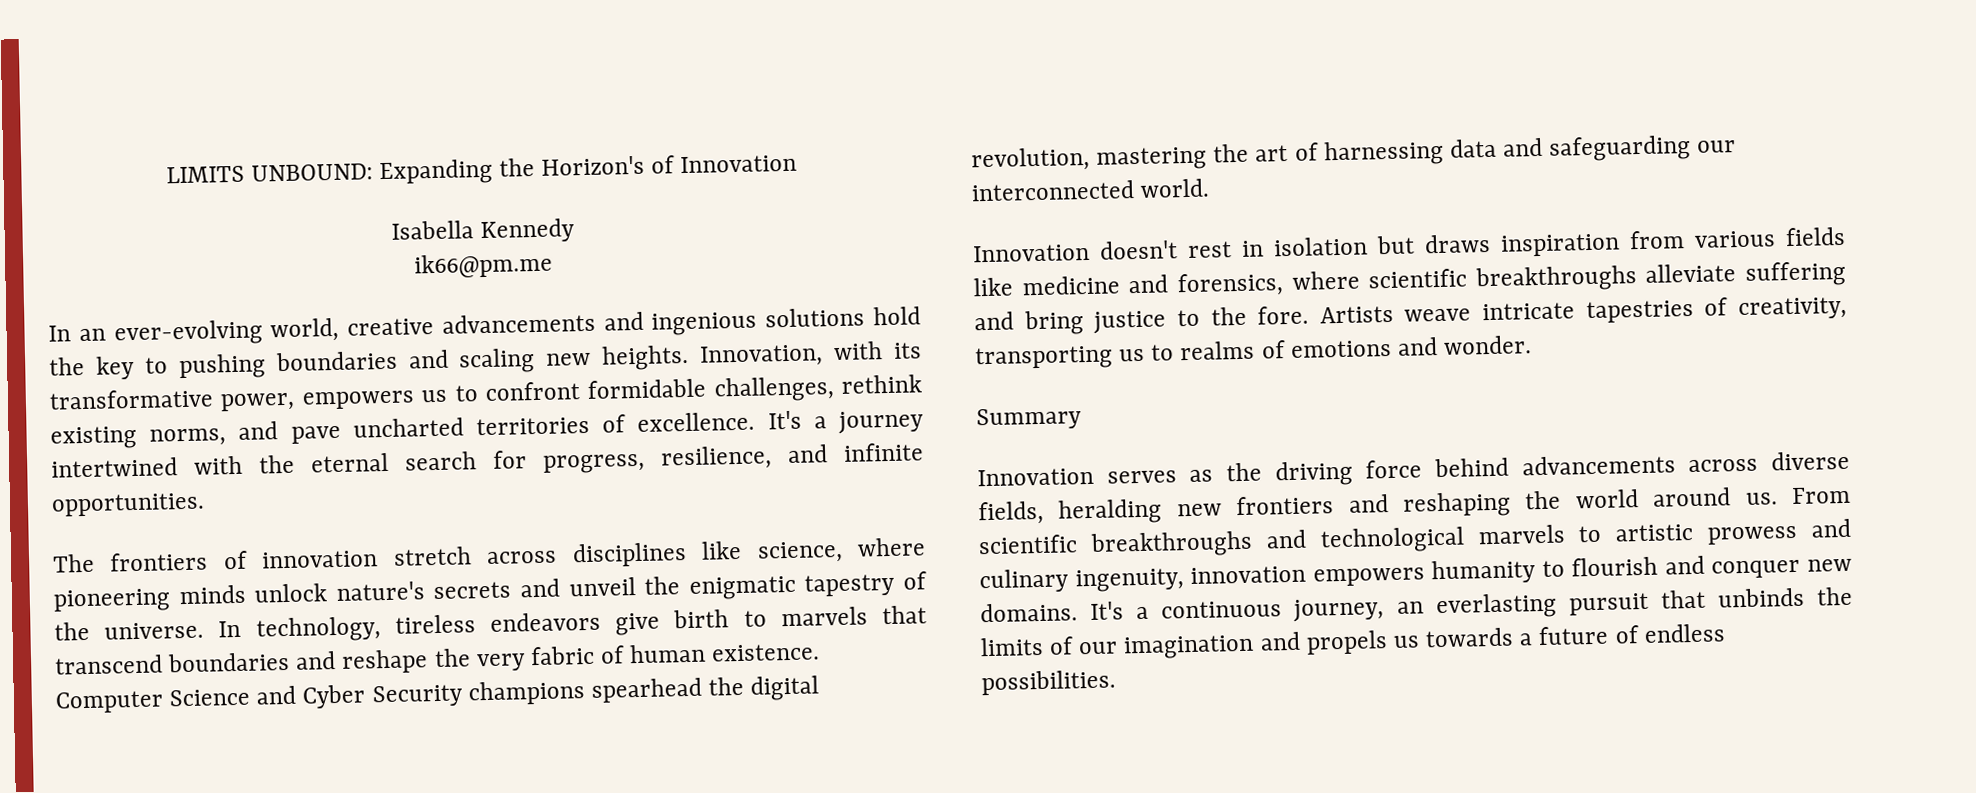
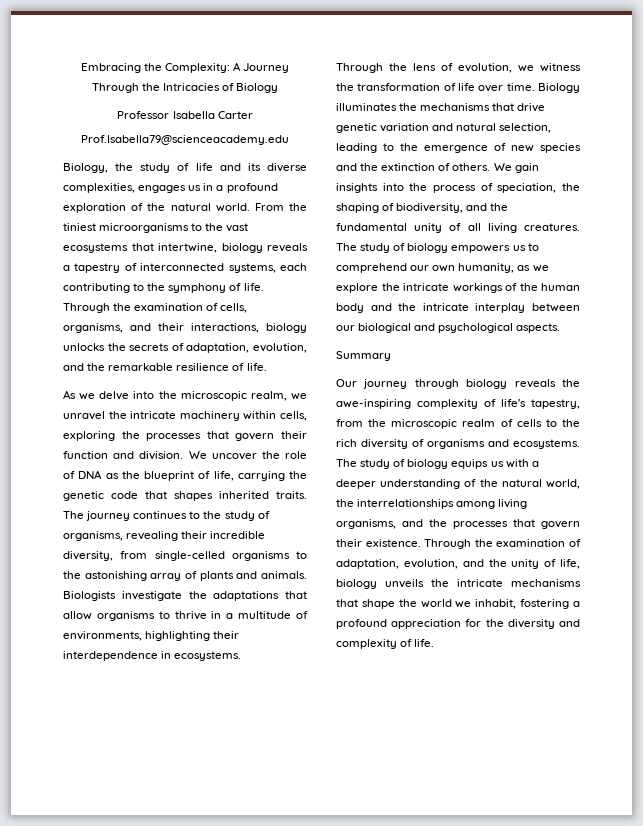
- LIMITS UNBOUND: Expanding the Horizon's of Innovation
- Isabella Kennedy
- ik66@pm.me
- In an ever-evolving world, creative advancements and ingenious solutions hold the key to pushing boundaries and scaling new heights. Innovation, with its transformative power, empowers us to confront formidable challenges, rethink existing norms, and pave uncharted territories of excellence. It's a journey intertwined with the eternal search for progress, resilience, and infinite opportunities.
- The frontiers of innovation stretch across disciplines like science, where pioneering minds unlock nature's secrets and unveil the enigmatic tapestry of the universe. In technology, tireless endeavors give birth to marvels that transcend boundaries and reshape the very fabric of human existence. Computer Science and Cyber Security champions spearhead the digital revolution, mastering the art of harnessing data and safeguarding our interconnected world.
- Innovation doesn't rest in isolation but draws inspiration from various fields like medicine and forensics, where scientific breakthroughs alleviate suffering and bring justice to the fore. Artists weave intricate tapestries of creativity, transporting us to realms of emotions and wonder.
+ Embracing the Complexity: A Journey Through the Intricacies of Biology
+ Professor Isabella Carter
+ Prof.Isabella79@scienceacademy.edu
+ Biology, the study of life and its diverse complexities, engages us in a profound exploration of the natural world. From the tiniest microorganisms to the vast ecosystems that intertwine, biology reveals a tapestry of interconnected systems, each contributing to the symphony of life. Through the examination of cells, organisms, and their interactions, biology unlocks the secrets of adaptation, evolution, and the remarkable resilience of life.
+ As we delve into the microscopic realm, we unravel the intricate machinery within cells, exploring the processes that govern their function and division. We uncover the role of DNA as the blueprint of life, carrying the genetic code that shapes inherited traits. The journey continues to the study of organisms, revealing their incredible diversity, from single-celled organisms to the astonishing array of plants and animals. Biologists investigate the adaptations that allow organisms to thrive in a multitude of environments, highlighting their interdependence in ecosystems.
+ Through the lens of evolution, we witness the transformation of life over time. Biology illuminates the mechanisms that drive genetic variation and natural selection, leading to the emergence of new species and the extinction of others. We gain insights into the process of speciation, the shaping of biodiversity, and the fundamental unity of all living creatures. The study of biology empowers us to comprehend our own humanity, as we explore the intricate workings of the human body and the intricate interplay between our biological and psychological aspects.
  Summary
- Innovation serves as the driving force behind advancements across diverse fields, heralding new frontiers and reshaping the world around us. From scientific breakthroughs and technological marvels to artistic prowess and culinary ingenuity, innovation empowers humanity to flourish and conquer new domains. It's a continuous journey, an everlasting pursuit that unbinds the limits of our imagination and propels us towards a future of endless possibilities.
+ Our journey through biology reveals the awe-inspiring complexity of life's tapestry, from the microscopic realm of cells to the rich diversity of organisms and ecosystems. The study of biology equips us with a deeper understanding of the natural world, the interrelationships among living organisms, and the processes that govern their existence. Through the examination of adaptation, evolution, and the unity of life, biology unveils the intricate mechanisms that shape the world we inhabit, fostering a profound appreciation for the diversity and complexity of life.

